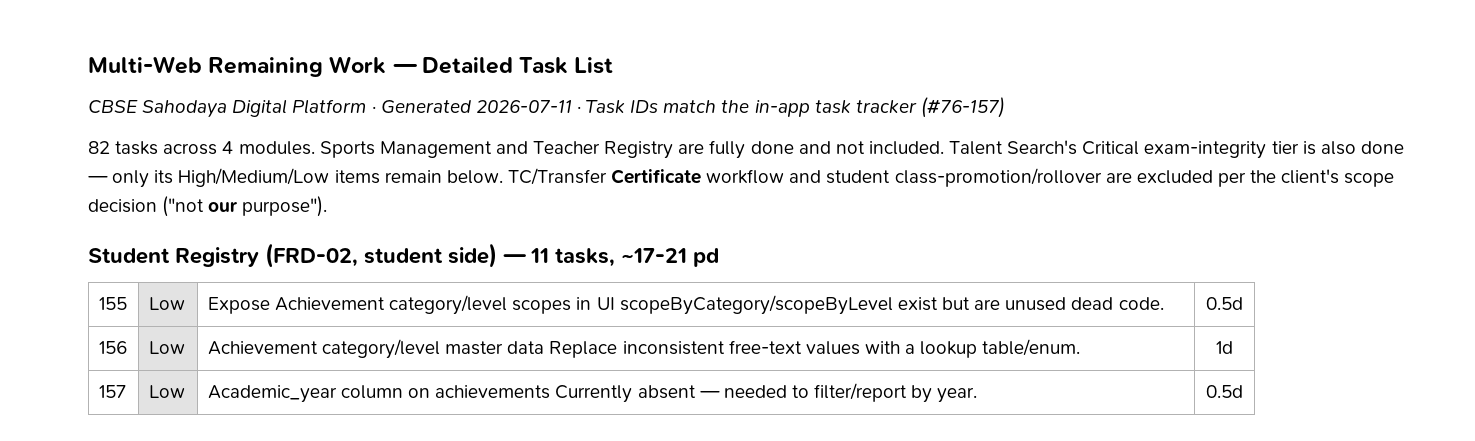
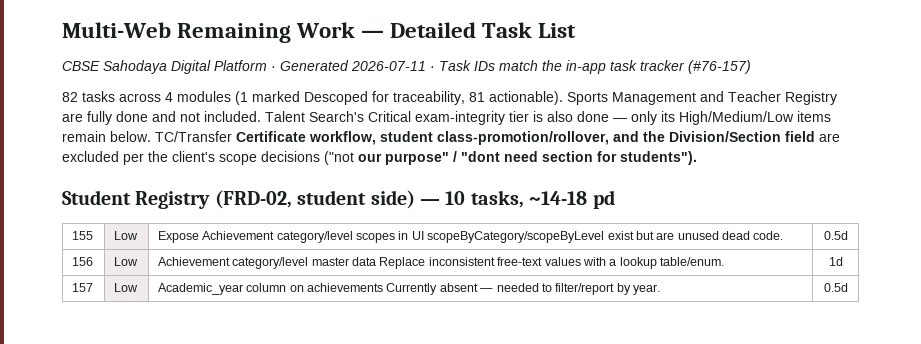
- 82 tasks across 4 modules.
+ 82 tasks across 4 modules (1 marked Descoped for traceability, 81 actionable).
- TC/Transfer Certificate workflow and student class-promotion/rollover are excluded per the client's scope decision ("not our purpose").
+ TC/Transfer Certificate workflow, student class-promotion/rollover, and the Division/Section field are excluded per the client's scope decisions ("not our purpose" / "dont need section for students").
- Student Registry (FRD-02, student side) — 11 tasks, ~17-21 pd
+ Student Registry (FRD-02, student side) — 10 tasks, ~14-18 pd

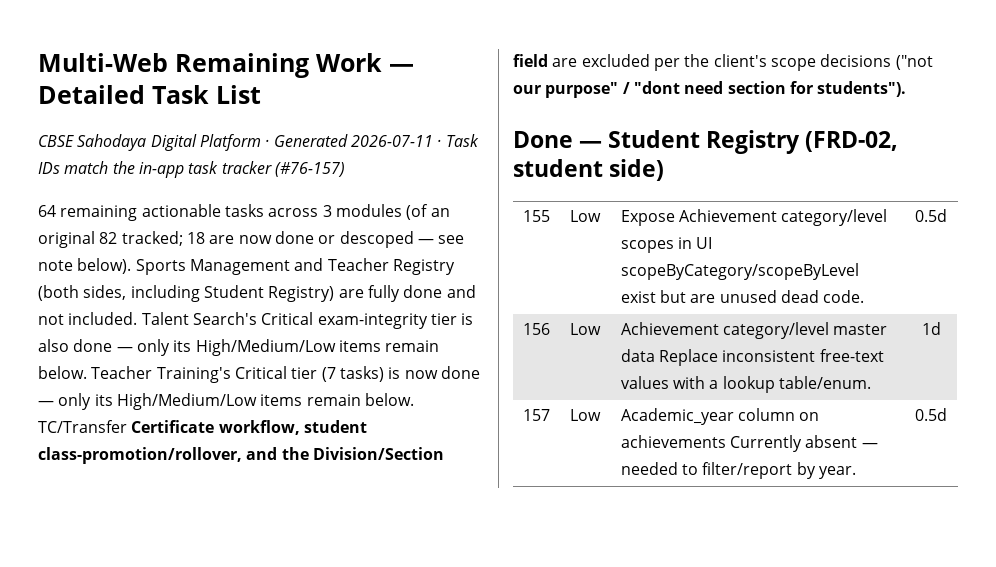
- 82 tasks across 4 modules (1 marked Descoped for traceability, 81 actionable).
+ 64 remaining actionable tasks across 3 modules (of an original 82 tracked; 18 are now done or descoped — see note below).
- Sports Management and Teacher Registry are fully done and not included.
+ Sports Management and Teacher Registry (both sides, including Student Registry) are fully done and not included.
+ Teacher Training's Critical tier (7 tasks) is now done — only its High/Medium/Low items remain below.
- Student Registry (FRD-02, student side) — 10 tasks, ~14-18 pd
+ Done — Student Registry (FRD-02, student side)

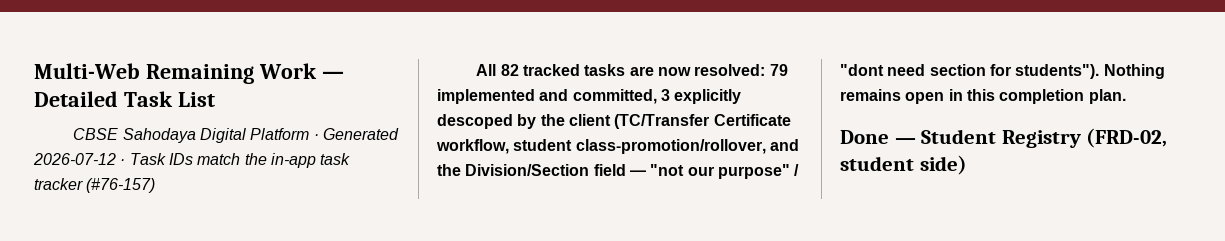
- CBSE Sahodaya Digital Platform · Generated 2026-07-11 · Task IDs match the in-app task tracker (#76-157)
+ CBSE Sahodaya Digital Platform · Generated 2026-07-12 · Task IDs match the in-app task tracker (#76-157)
- 64 remaining actionable tasks across 3 modules (of an original 82 tracked; 18 are now done or descoped — see note below). Sports Management and Teacher Registry (both sides, including Student Registry) are fully done and not included. Talent Search's Critical exam-integrity tier is also done — only its High/Medium/Low items remain below. Teacher Training's Critical tier (7 tasks) is now done — only its High/Medium/Low items remain below. TC/Transfer Certificate workflow, student class-promotion/rollover, and the Division/Section field are excluded per the client's scope decisions ("not our purpose" / "dont need section for students").
+ All 82 tracked tasks are now resolved: 79 implemented and committed, 3 explicitly descoped by the client (TC/Transfer Certificate workflow, student class-promotion/rollover, and the Division/Section field — "not our purpose" / "dont need section for students"). Nothing remains open in this completion plan.
- 155 | Low | Expose Achievement category/level scopes in UI scopeByCategory/scopeByLevel exist but are unused dead code. | 0.5d
- 156 | Low | Achievement category/level master data Replace inconsistent free-text values with a lookup table/enum. | 1d
- 157 | Low | Academic_year column on achievements Currently absent — needed to filter/report by year. | 0.5d

